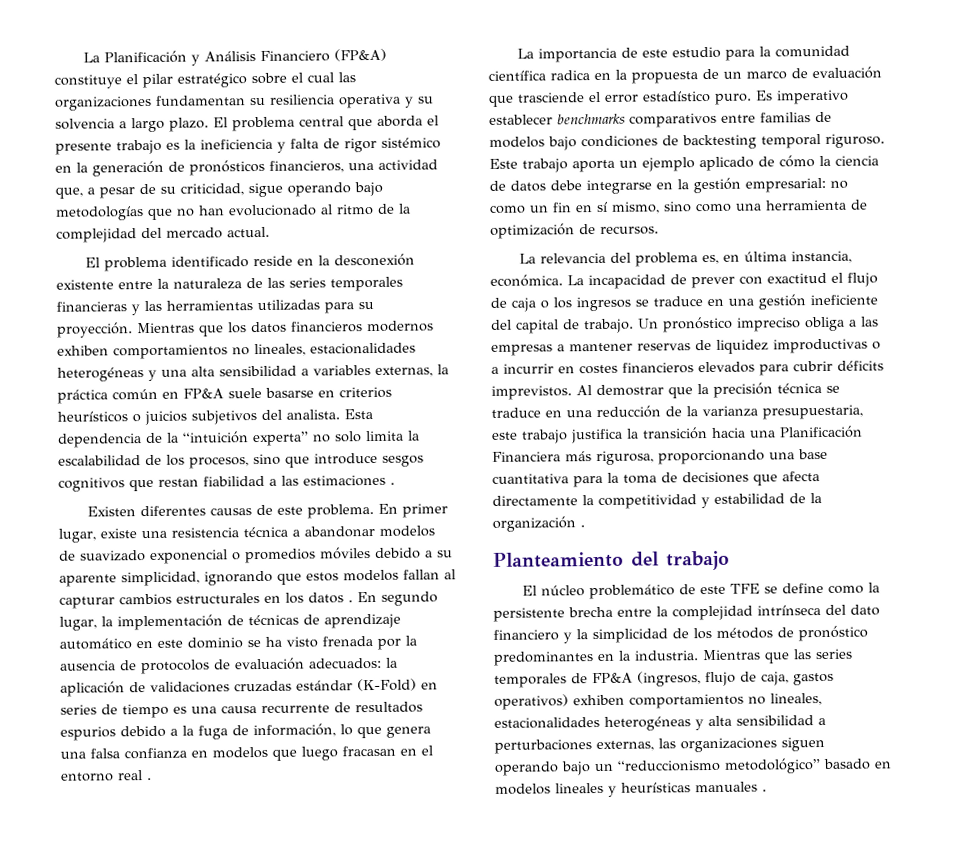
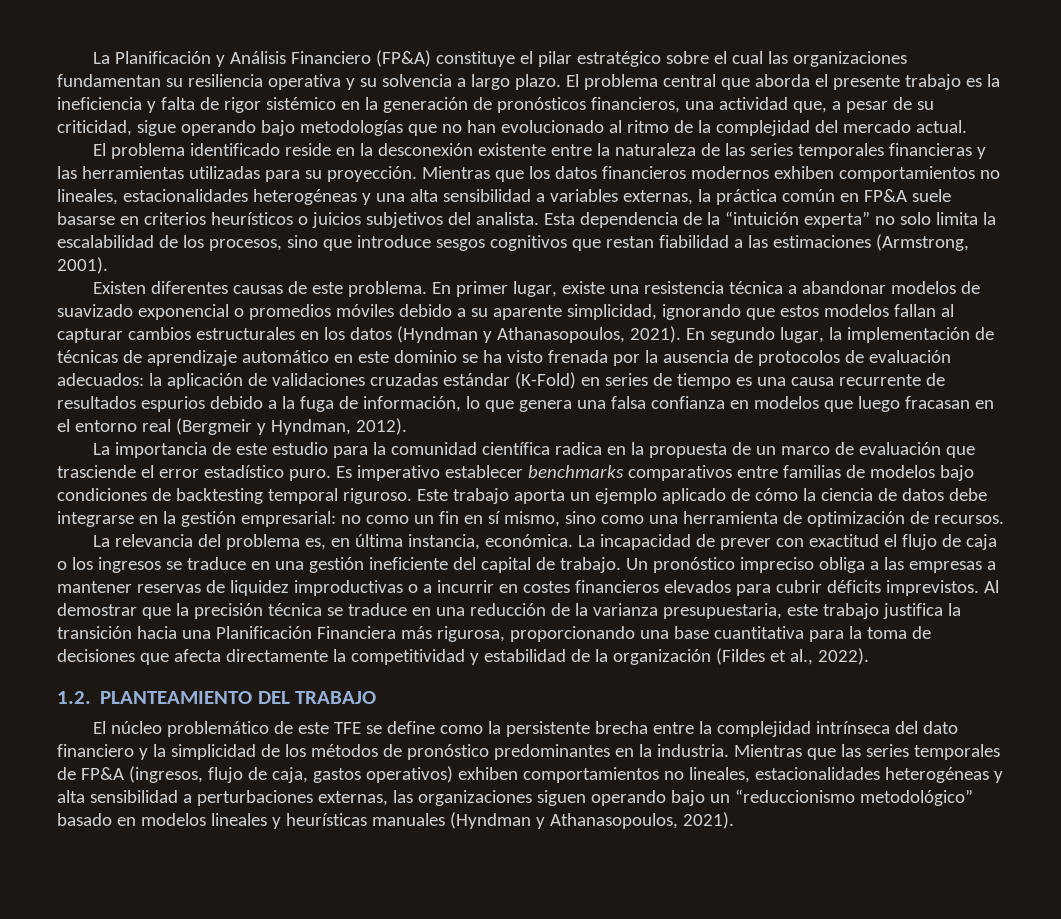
- Esta dependencia de la “intuición experta” no solo limita la escalabilidad de los procesos, sino que introduce sesgos cognitivos que restan fiabilidad a las estimaciones .
+ Esta dependencia de la “intuición experta” no solo limita la escalabilidad de los procesos, sino que introduce sesgos cognitivos que restan fiabilidad a las estimaciones (Armstrong, 2001).
- En primer lugar, existe una resistencia técnica a abandonar modelos de suavizado exponencial o promedios móviles debido a su aparente simplicidad, ignorando que estos modelos fallan al capturar cambios estructurales en los datos .
+ En primer lugar, existe una resistencia técnica a abandonar modelos de suavizado exponencial o promedios móviles debido a su aparente simplicidad, ignorando que estos modelos fallan al capturar cambios estructurales en los datos (Hyndman y Athanasopoulos, 2021).
- la aplicación de validaciones cruzadas estándar (K-Fold) en series de tiempo es una causa recurrente de resultados espurios debido a la fuga de información, lo que genera una falsa confianza en modelos que luego fracasan en el entorno real .
+ la aplicación de validaciones cruzadas estándar (K-Fold) en series de tiempo es una causa recurrente de resultados espurios debido a la fuga de información, lo que genera una falsa confianza en modelos que luego fracasan en el entorno real (Bergmeir y Hyndman, 2012).
- Al demostrar que la precisión técnica se traduce en una reducción de la varianza presupuestaria, este trabajo justifica la transición hacia una Planificación Financiera más rigurosa, proporcionando una base cuantitativa para la toma de decisiones que afecta directamente la competitividad y estabilidad de la organización .
- Planteamiento del trabajo
+ Al demostrar que la precisión técnica se traduce en una reducción de la varianza presupuestaria, este trabajo justifica la transición hacia una Planificación Financiera más rigurosa, proporcionando una base cuantitativa para la toma de decisiones que afecta directamente la competitividad y estabilidad de la organización (Fildes et al., 2022).
+ 1.2. PLANTEAMIENTO DEL TRABAJO
- Mientras que las series temporales de FP&A (ingresos, flujo de caja, gastos operativos) exhiben comportamientos no lineales, estacionalidades heterogéneas y alta sensibilidad a perturbaciones externas, las organizaciones siguen operando bajo un “reduccionismo metodológico” basado en modelos lineales y heurísticas manuales .
+ Mientras que las series temporales de FP&A (ingresos, flujo de caja, gastos operativos) exhiben comportamientos no lineales, estacionalidades heterogéneas y alta sensibilidad a perturbaciones externas, las organizaciones siguen operando bajo un “reduccionismo metodológico” basado en modelos lineales y heurísticas manuales (Hyndman y Athanasopoulos, 2021).

